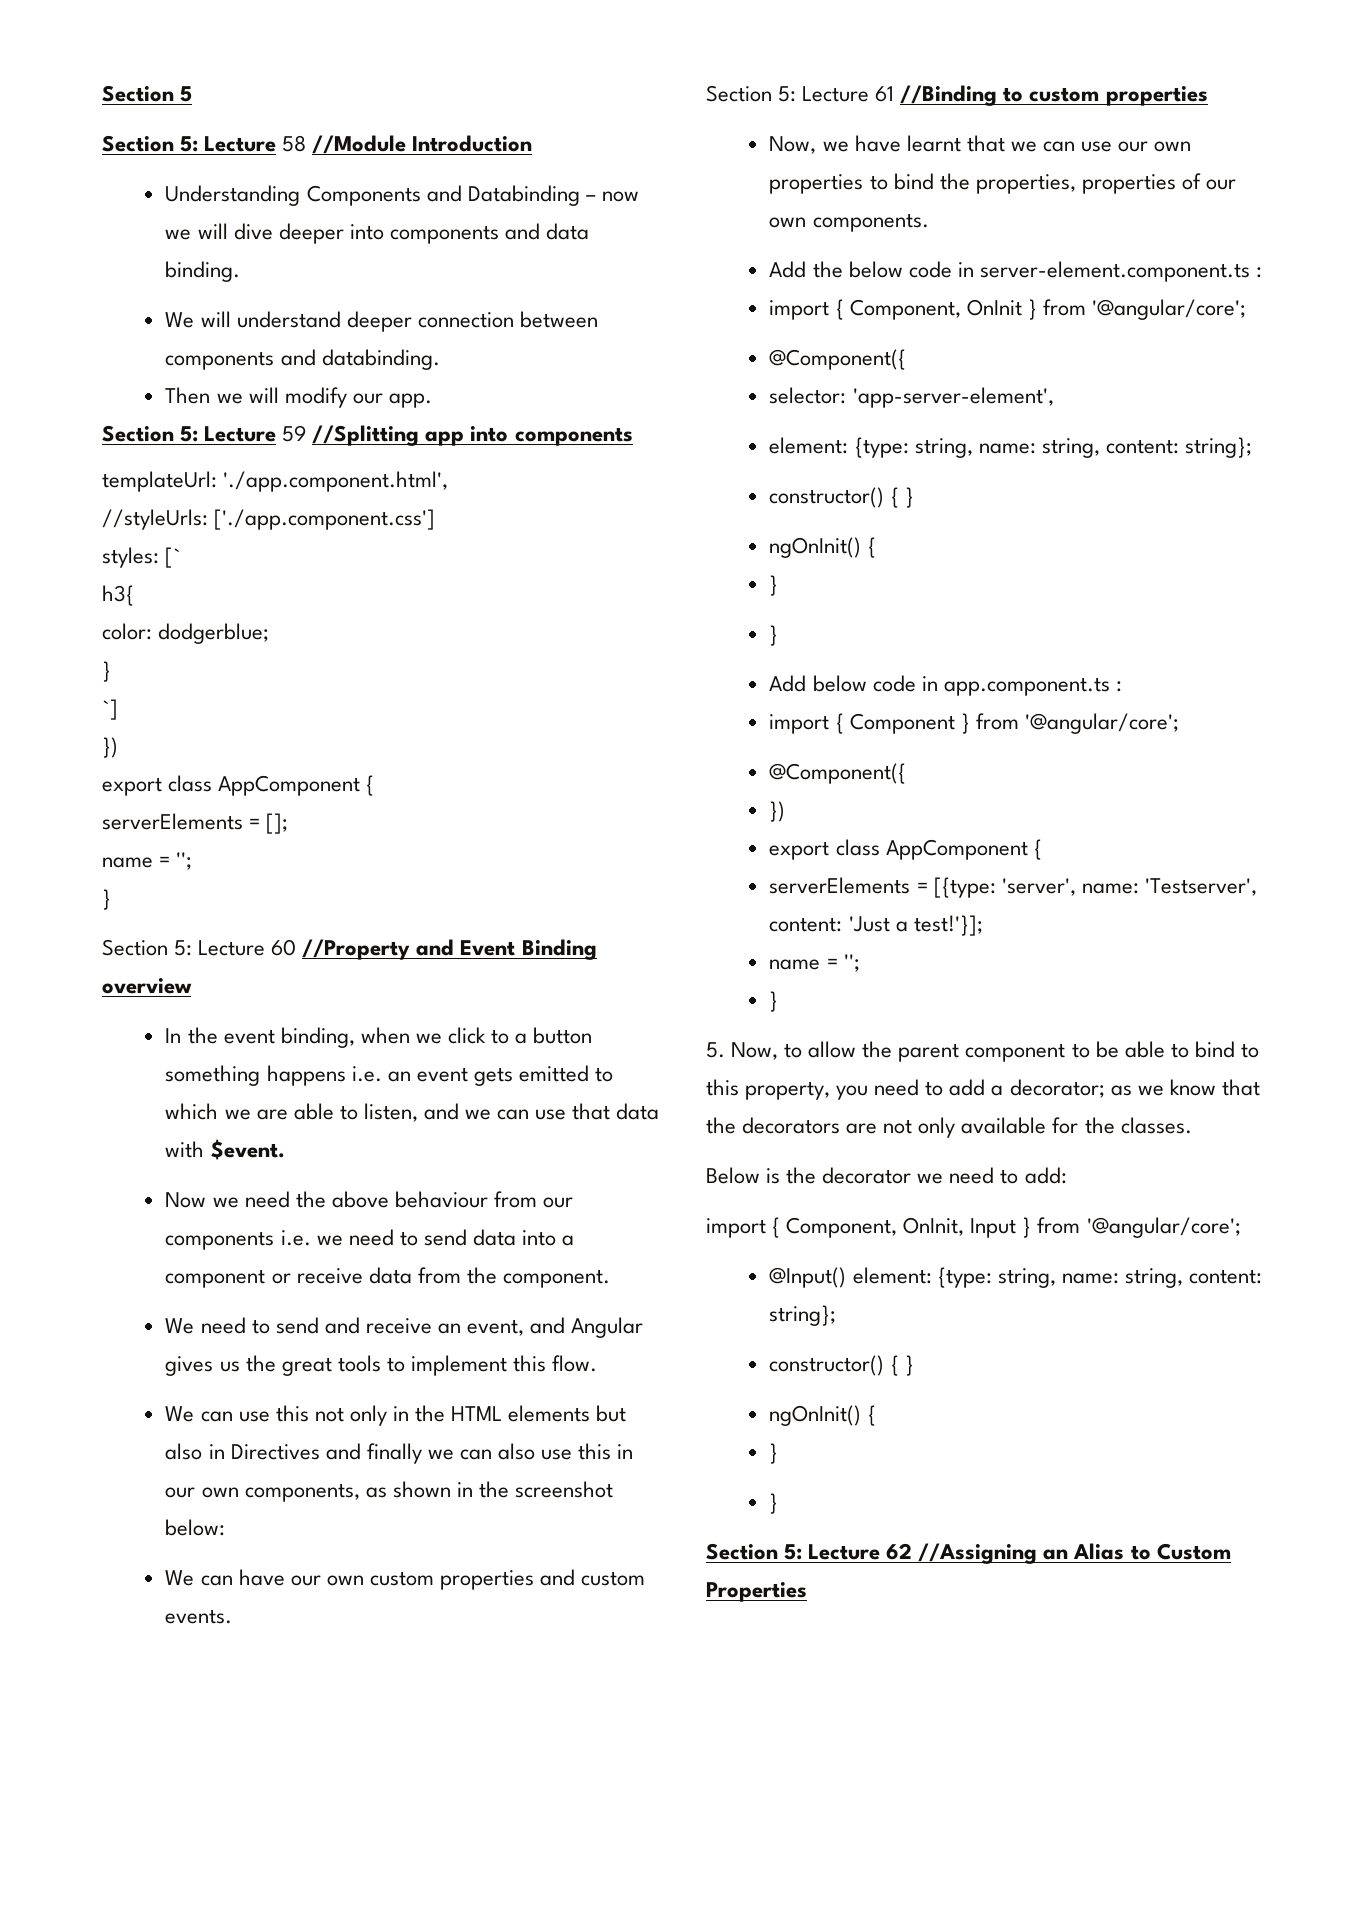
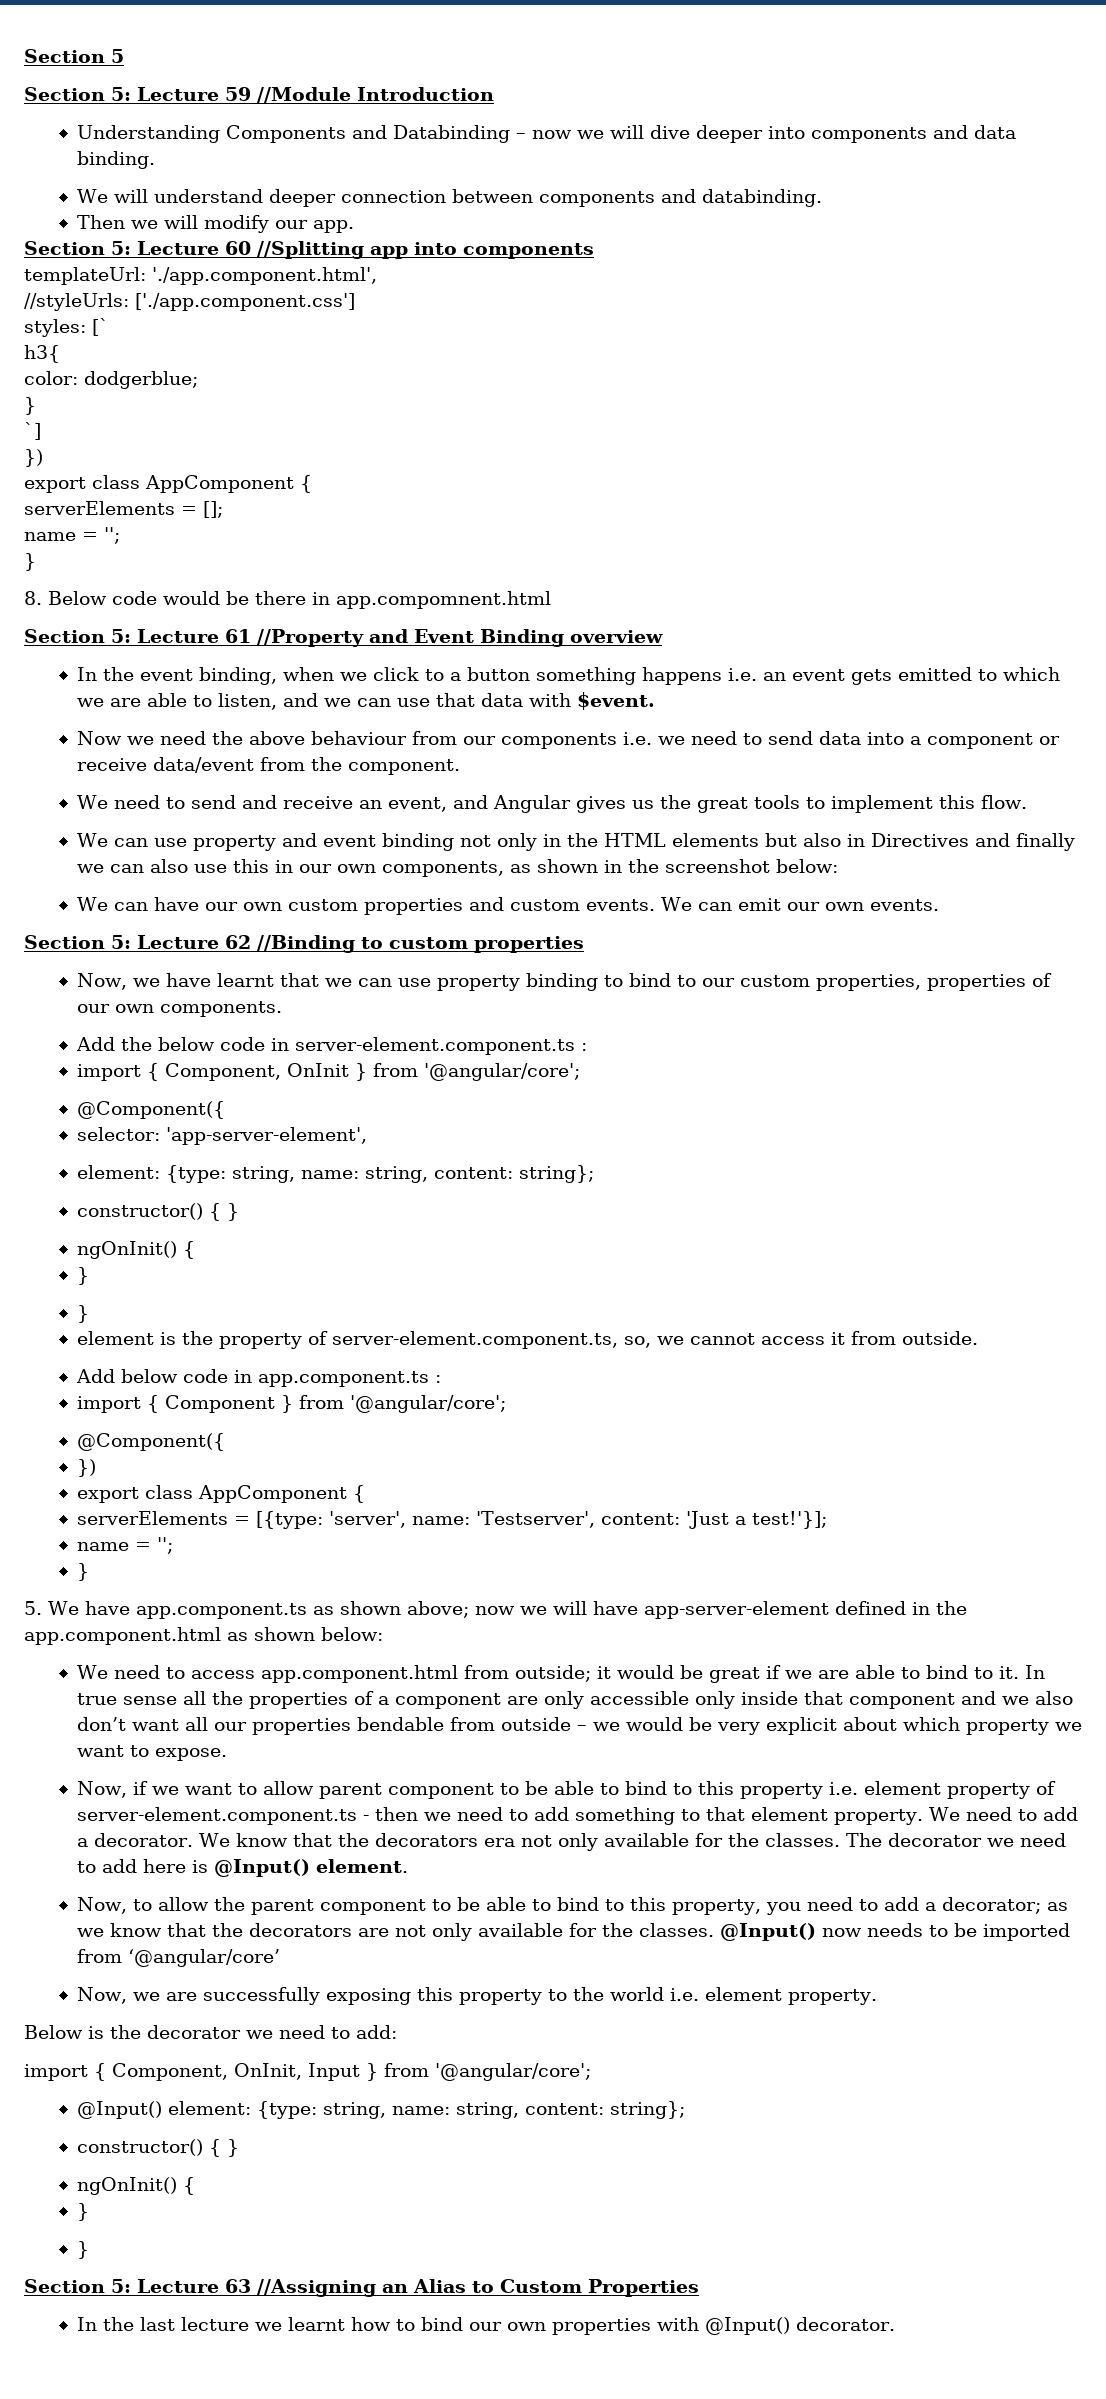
- Section 5: Lecture 58 //Module Introduction
+ Section 5: Lecture 59 //Module Introduction
- Section 5: Lecture 59 //Splitting app into components
+ Section 5: Lecture 60 //Splitting app into components
- Section 5: Lecture 60 //Property and Event Binding overview
+ 8. Below code would be there in app.compomnent.html
+ Section 5: Lecture 61 //Property and Event Binding overview
- Now we need the above behaviour from our components i.e. we need to send data into a component or receive data from the component.
+ Now we need the above behaviour from our components i.e. we need to send data into a component or receive data/event from the component.
- We can use this not only in the HTML elements but also in Directives and finally we can also use this in our own components, as shown in the screenshot below:
+ We can use property and event binding not only in the HTML elements but also in Directives and finally we can also use this in our own components, as shown in the screenshot below:
- We can have our own custom properties and custom events.
- Section 5: Lecture 61 //Binding to custom properties
+ We can have our own custom properties and custom events. We can emit our own events.
+ Section 5: Lecture 62 //Binding to custom properties
- Now, we have learnt that we can use our own properties to bind the properties, properties of our own components.
+ Now, we have learnt that we can use property binding to bind to our custom properties, properties of our own components.
+ element is the property of server-element.component.ts, so, we cannot access it from outside.
- 5. Now, to allow the parent component to be able to bind to this property, you need to add a decorator; as we know that the decorators are not only available for the classes.
+ 5. We have app.component.ts as shown above; now we will have app-server-element defined in the app.component.html as shown below:
+ We need to access app.component.html from outside; it would be great if we are able to bind to it. In true sense all the properties of a component are only accessible only inside that component and we also don’t want all our properties bendable from outside – we would be very explicit about which property we want to expose.
+ Now, if we want to allow parent component to be able to bind to this property i.e. element property of server-element.component.ts - then we need to add something to that element property. We need to add a decorator. We know that the decorators era not only available for the classes. The decorator we need to add here is @Input() element.
+ Now, to allow the parent component to be able to bind to this property, you need to add a decorator; as we know that the decorators are not only available for the classes. @Input() now needs to be imported from ‘@angular/core’
+ Now, we are successfully exposing this property to the world i.e. element property.
- Section 5: Lecture 62 //Assigning an Alias to Custom Properties
+ Section 5: Lecture 63 //Assigning an Alias to Custom Properties
+ In the last lecture we learnt how to bind our own properties with @Input() decorator.

